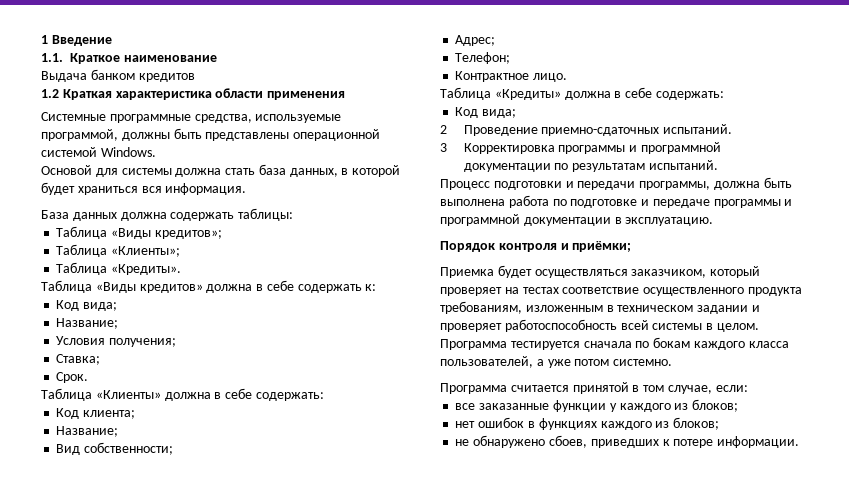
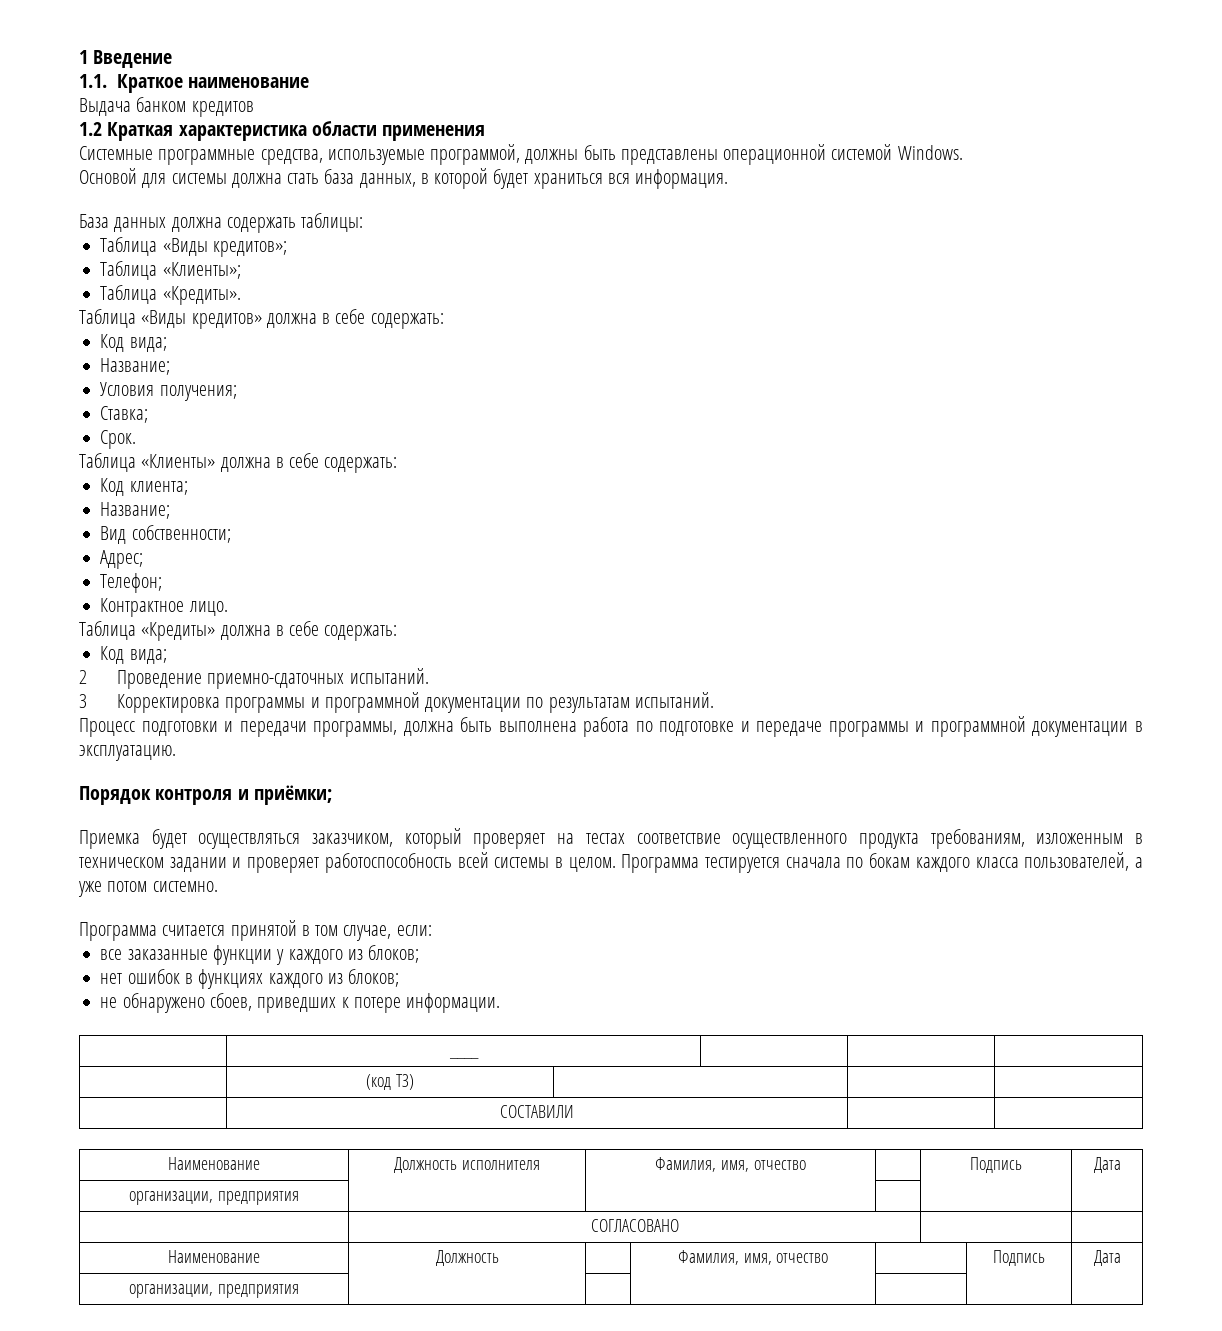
- Таблица «Виды кредитов» должна в себе содержать к:
+ Таблица «Виды кредитов» должна в себе содержать:
+ | ____ | | |
+ | (код ТЗ) | | |
+ | СОСТАВИЛИ | |
+ Наименование | Должность исполнителя | Фамилия, имя, отчество | | Подпись | Дата
+ организации, предприятия | | | | |
+ | СОГЛАСОВАНО | |
+ Наименование | Должность | | Фамилия, имя, отчество | | Подпись | Дата
+ организации, предприятия | | | | | |

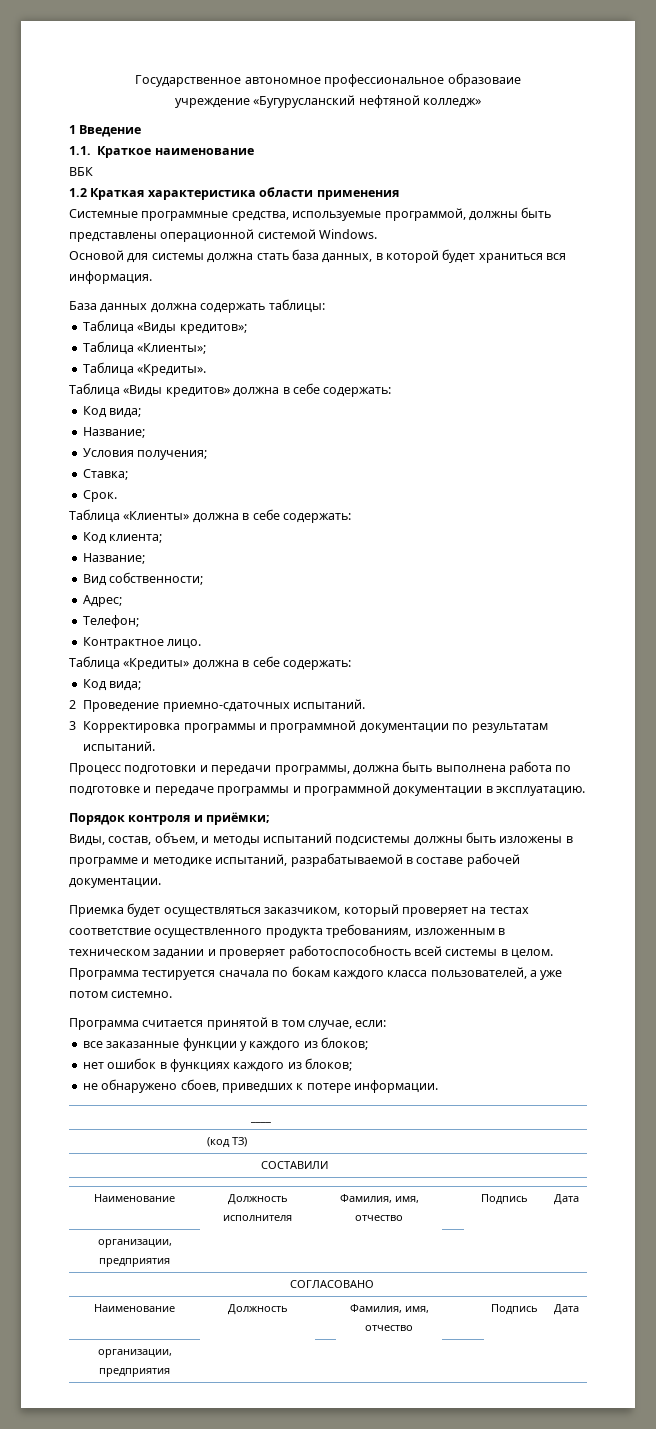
+ Государственное автономное профессиональное образоваие
+ учреждение «Бугурусланский нефтяной колледж»
- Выдача банком кредитов
+ ВБК
+ Виды, состав, объем, и методы испытаний подсистемы должны быть изложены в программе и методике испытаний, разрабатываемой в составе рабочей документации.

